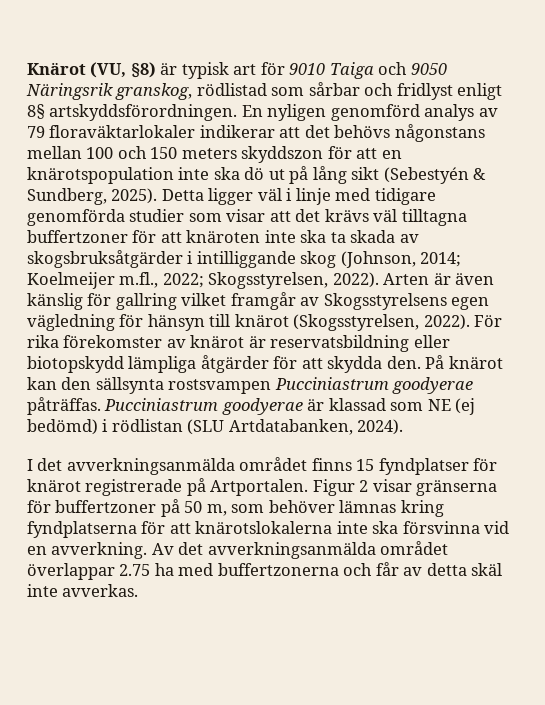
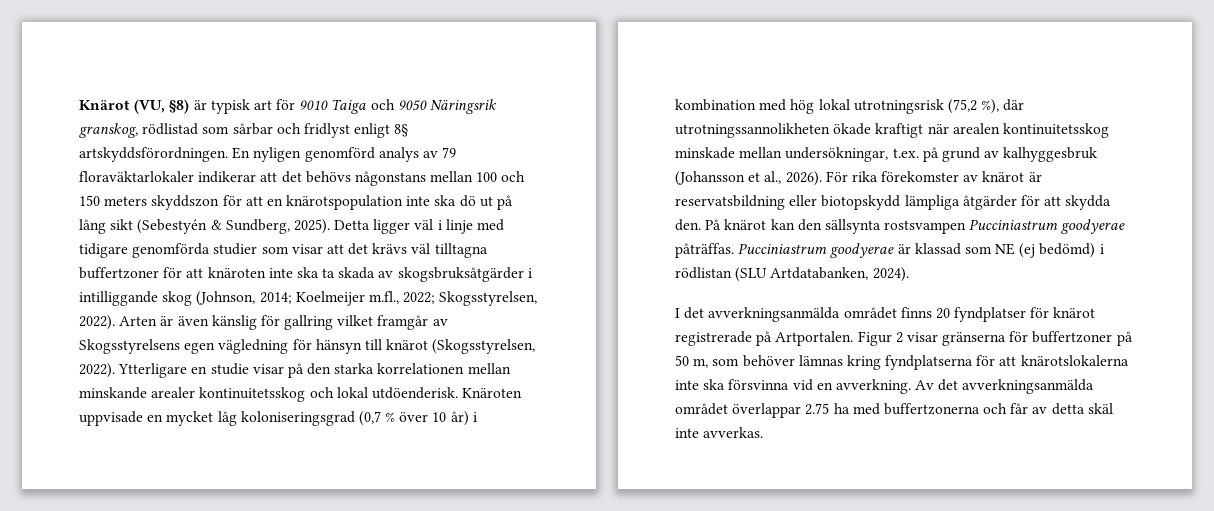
+ Ytterligare en studie visar på den starka korrelationen mellan minskande arealer kontinuitetsskog och lokal utdöenderisk. Knäroten uppvisade en mycket låg koloniseringsgrad (0,7 % över 10 år) i kombination med hög lokal utrotningsrisk (75,2 %), där utrotningssannolikheten ökade kraftigt när arealen kontinuitetsskog minskade mellan undersökningar, t.ex. på grund av kalhyggesbruk (Johansson et al., 2026).
- I det avverkningsanmälda området finns 15 fyndplatser för knärot registrerade på Artportalen.
+ I det avverkningsanmälda området finns 20 fyndplatser för knärot registrerade på Artportalen.

